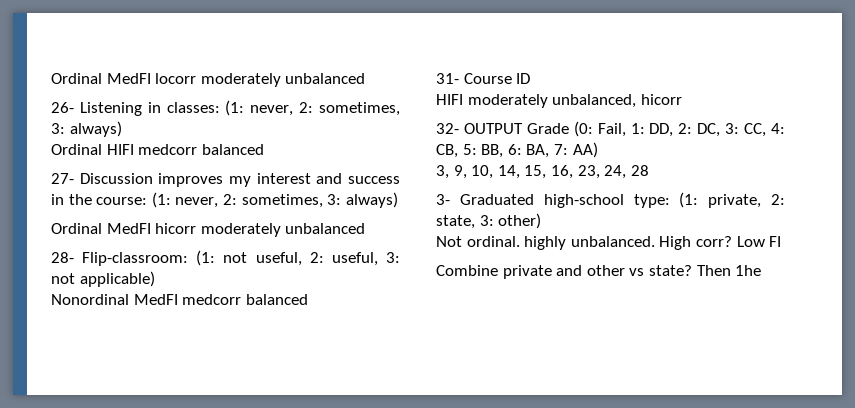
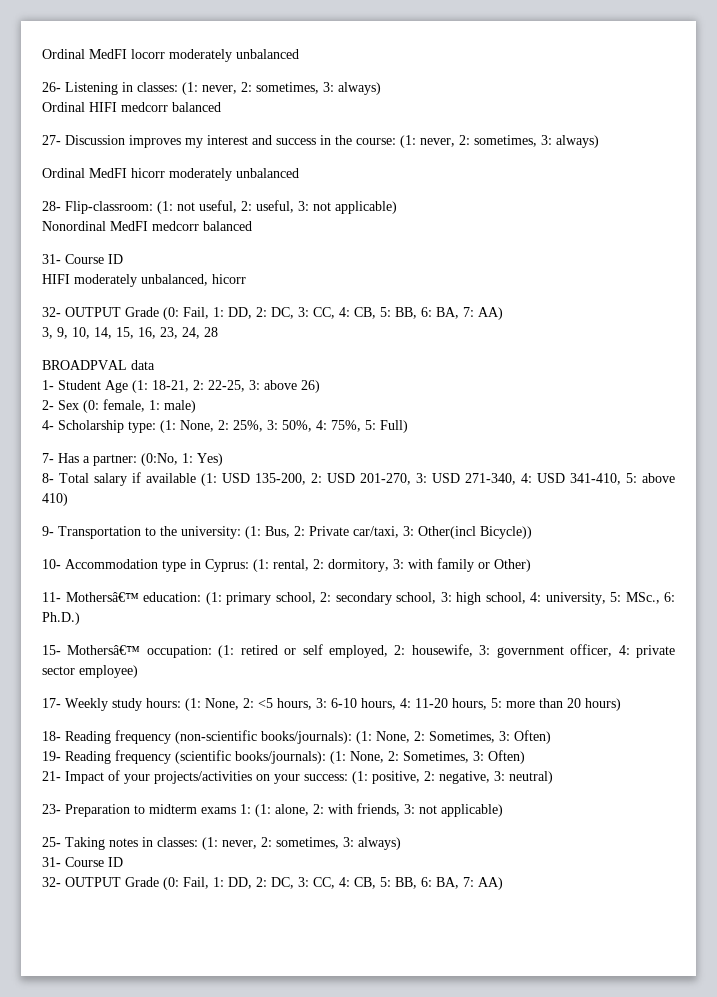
- 3- Graduated high-school type: (1: private, 2: state, 3: other)
- Not ordinal. highly unbalanced. High corr? Low FI
- Combine private and other vs state? Then 1he
+ BROADPVAL data
+ 1- Student Age (1: 18-21, 2: 22-25, 3: above 26)
+ 2- Sex (0: female, 1: male)
+ 4- Scholarship type: (1: None, 2: 25%, 3: 50%, 4: 75%, 5: Full)
+ 7- Has a partner: (0:No, 1: Yes)
+ 8- Total salary if available (1: USD 135-200, 2: USD 201-270, 3: USD 271-340, 4: USD 341-410, 5: above 410)
+ 9- Transportation to the university: (1: Bus, 2: Private car/taxi, 3: Other(incl Bicycle))
+ 10- Accommodation type in Cyprus: (1: rental, 2: dormitory, 3: with family or Other)
+ 11- Mothersâ€™ education: (1: primary school, 2: secondary school, 3: high school, 4: university, 5: MSc., 6: Ph.D.)
+ 15- Mothersâ€™ occupation: (1: retired or self employed, 2: housewife, 3: government officer, 4: private sector employee)
+ 17- Weekly study hours: (1: None, 2: <5 hours, 3: 6-10 hours, 4: 11-20 hours, 5: more than 20 hours)
+ 18- Reading frequency (non-scientific books/journals): (1: None, 2: Sometimes, 3: Often)
+ 19- Reading frequency (scientific books/journals): (1: None, 2: Sometimes, 3: Often)
+ 21- Impact of your projects/activities on your success: (1: positive, 2: negative, 3: neutral)
+ 23- Preparation to midterm exams 1: (1: alone, 2: with friends, 3: not applicable)
+ 25- Taking notes in classes: (1: never, 2: sometimes, 3: always)
+ 31- Course ID
+ 32- OUTPUT Grade (0: Fail, 1: DD, 2: DC, 3: CC, 4: CB, 5: BB, 6: BA, 7: AA)

